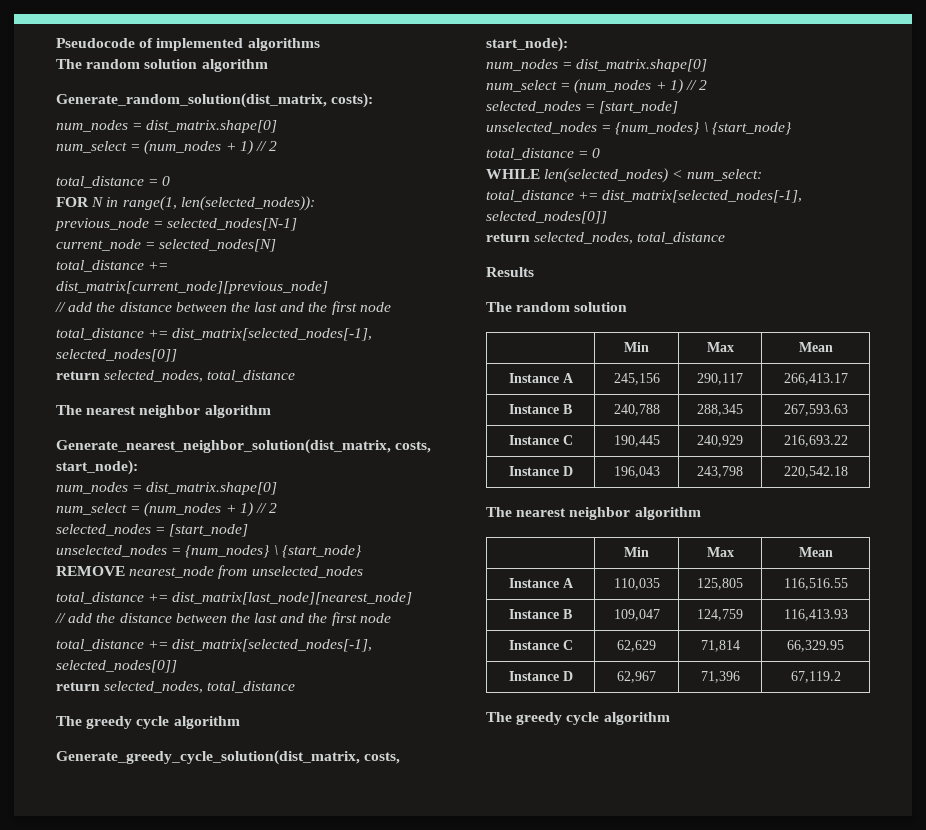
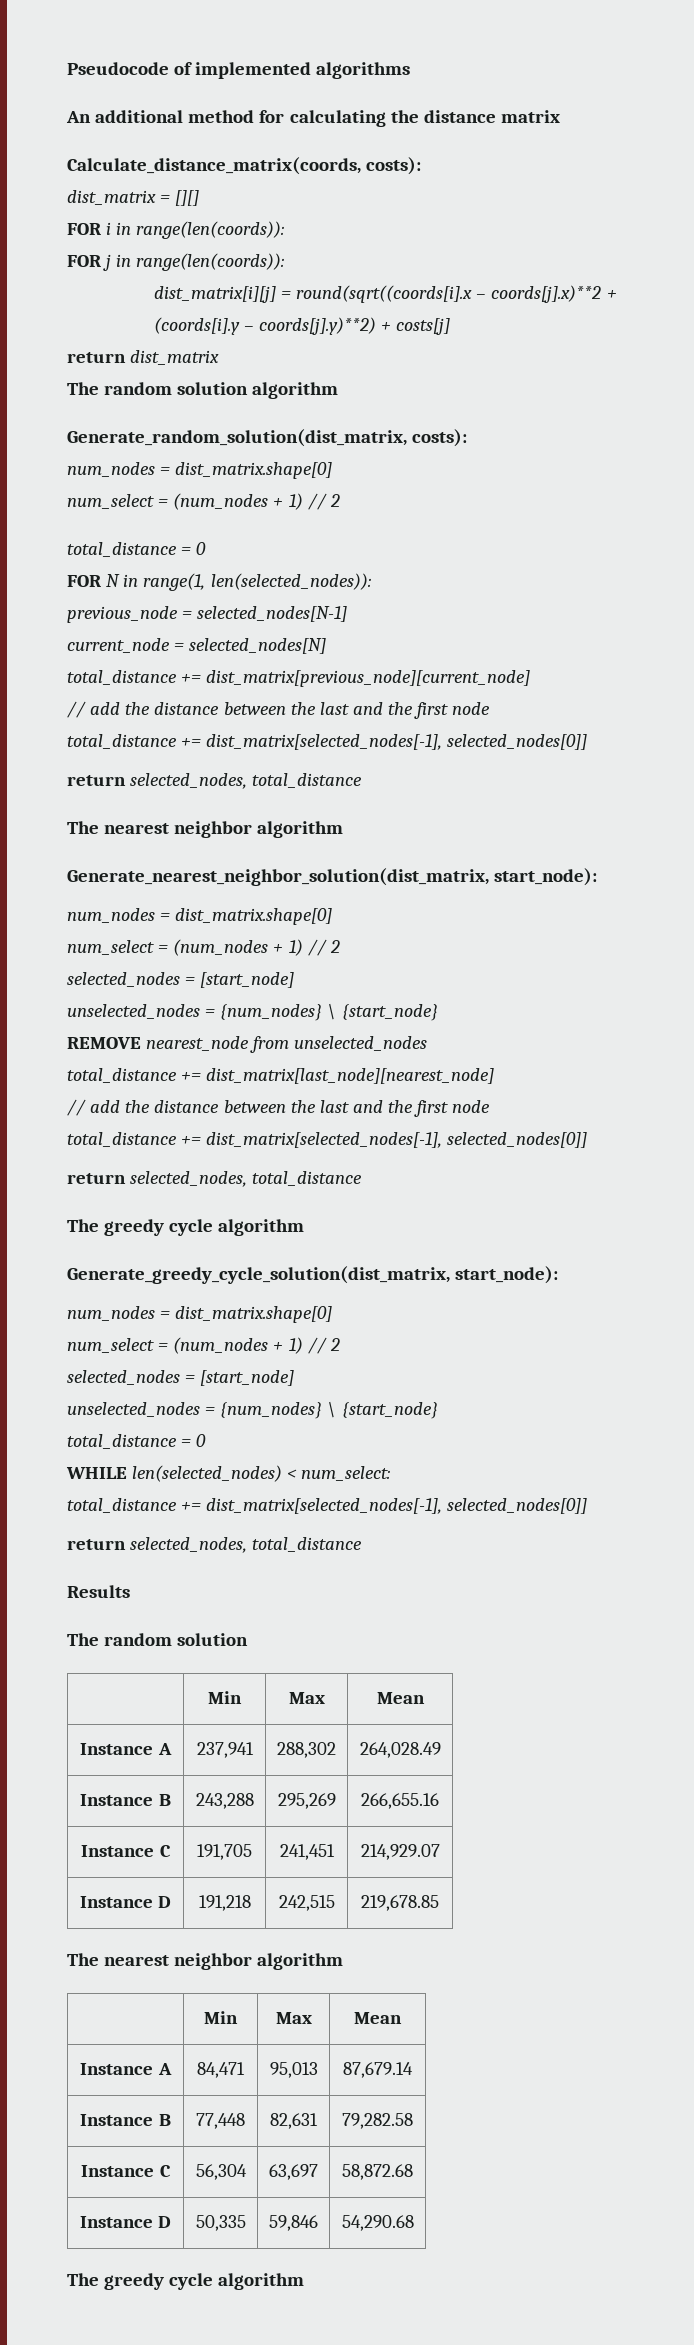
+ An additional method for calculating the distance matrix
+ Calculate_distance_matrix(coords, costs):
+ dist_matrix = [][]
+ FOR i in range(len(coords)):
+ FOR j in range(len(coords)):
+ dist_matrix[i][j] = round(sqrt((coords[i].x – coords[j].x)**2 + (coords[i].y – coords[j].y)**2) + costs[j]
+ return dist_matrix
- total_distance += dist_matrix[current_node][previous_node]
+ total_distance += dist_matrix[previous_node][current_node]
- Generate_nearest_neighbor_solution(dist_matrix, costs, start_node):
+ Generate_nearest_neighbor_solution(dist_matrix, start_node):
- Generate_greedy_cycle_solution(dist_matrix, costs, start_node):
+ Generate_greedy_cycle_solution(dist_matrix, start_node):
- Instance A | 245,156 | 290,117 | 266,413.17
- Instance B | 240,788 | 288,345 | 267,593.63
- Instance C | 190,445 | 240,929 | 216,693.22
- Instance D | 196,043 | 243,798 | 220,542.18
+ Instance A | 237,941 | 288,302 | 264,028.49
+ Instance B | 243,288 | 295,269 | 266,655.16
+ Instance C | 191,705 | 241,451 | 214,929.07
+ Instance D | 191,218 | 242,515 | 219,678.85
- Instance A | 110,035 | 125,805 | 116,516.55
- Instance B | 109,047 | 124,759 | 116,413.93
- Instance C | 62,629 | 71,814 | 66,329.95
- Instance D | 62,967 | 71,396 | 67,119.2
+ Instance A | 84,471 | 95,013 | 87,679.14
+ Instance B | 77,448 | 82,631 | 79,282.58
+ Instance C | 56,304 | 63,697 | 58,872.68
+ Instance D | 50,335 | 59,846 | 54,290.68

